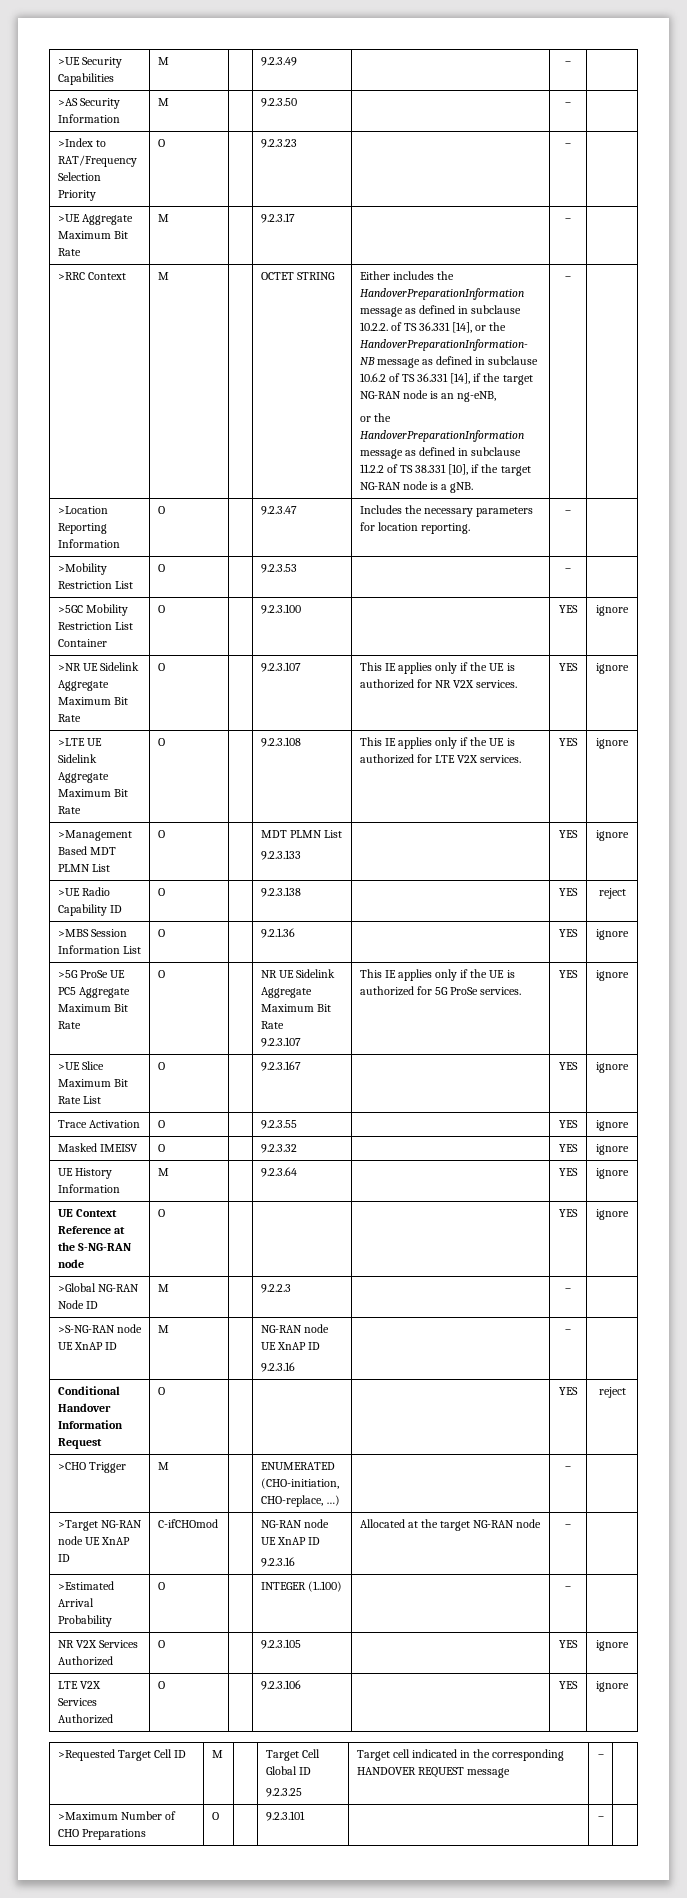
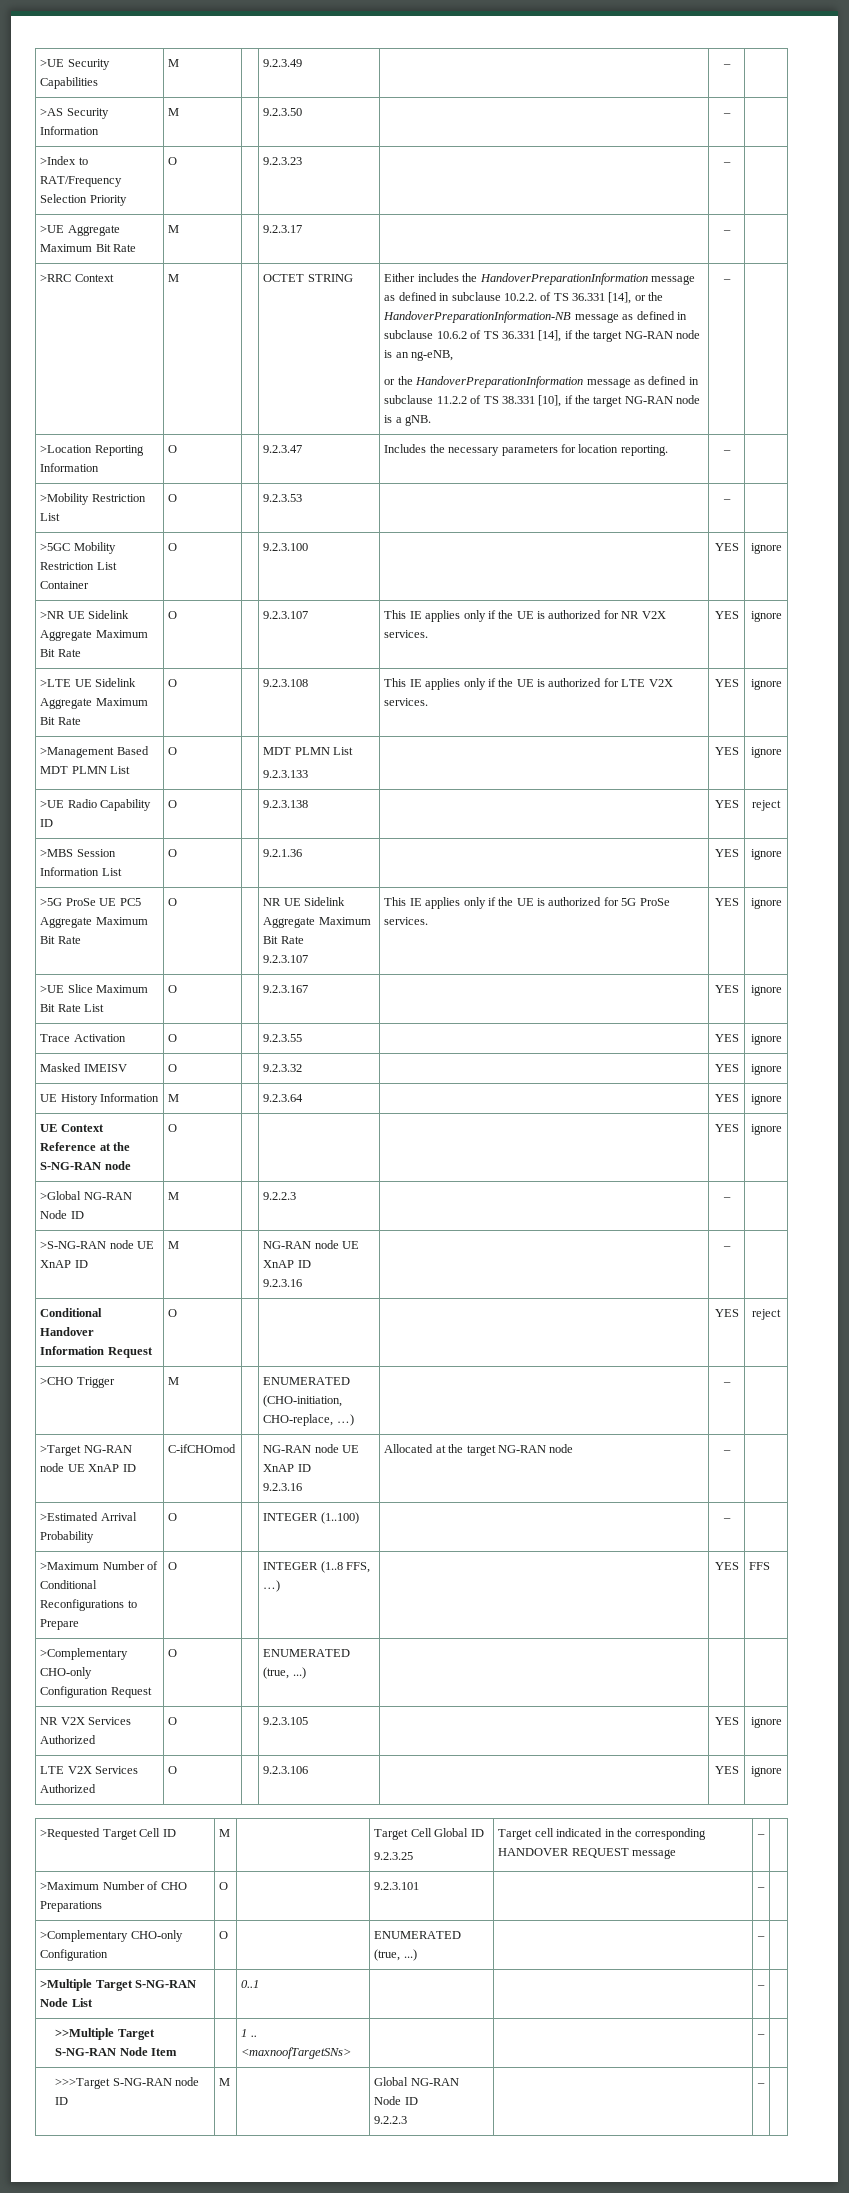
+ >Maximum Number of Conditional Reconfigurations to Prepare | O | | INTEGER (1..8 FFS, …) | | YES | FFS
+ >Complementary CHO-only Configuration Request | O | | ENUMERATED (true, ...) | | |
+ >Complementary CHO-only Configuration | O | | ENUMERATED (true, ...) | | – |
+ >Multiple Target S-NG-RAN Node List | | 0..1 | | | – |
+ >>Multiple Target S-NG-RAN Node Item | | 1 .. <maxnoofTargetSNs> | | | – |
+ >>>Target S-NG-RAN node ID | M | | Global NG-RAN Node ID
+ 9.2.2.3 | | – |

